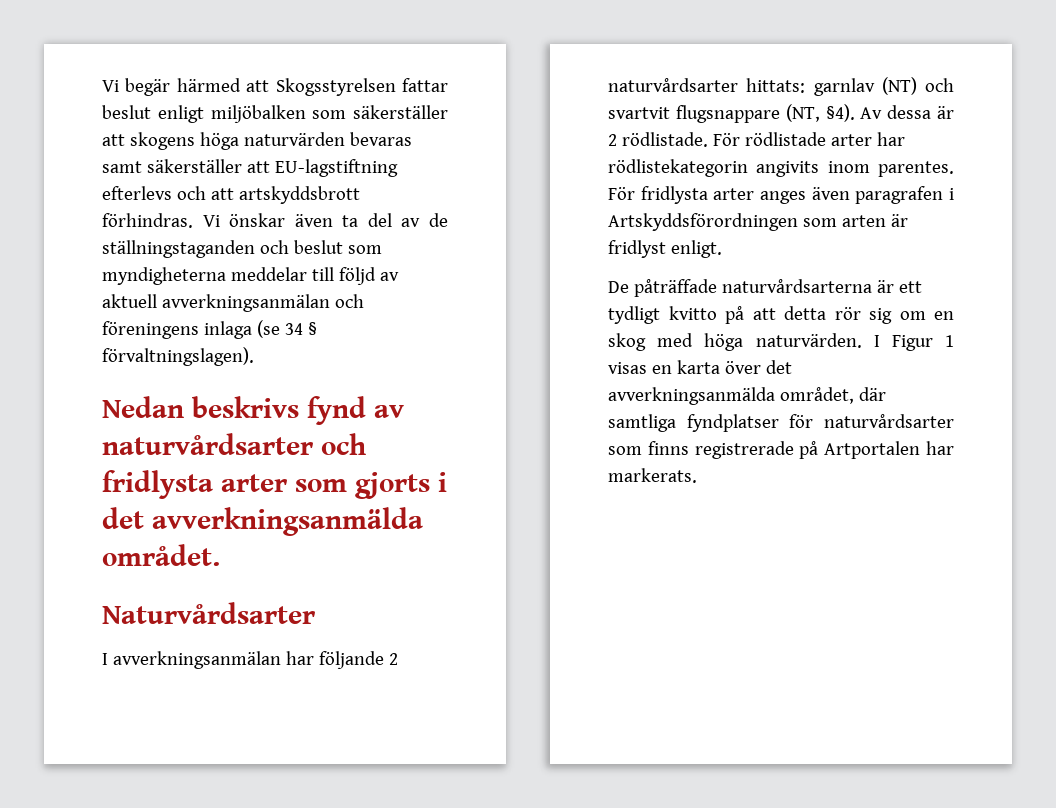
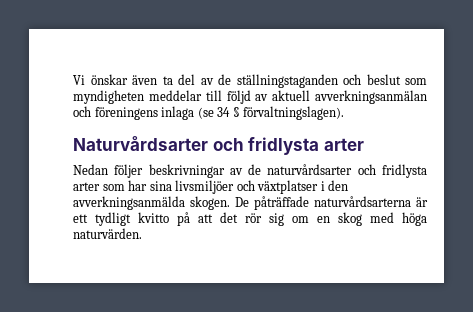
- Vi begär härmed att Skogsstyrelsen fattar beslut enligt miljöbalken som säkerställer att skogens höga naturvärden bevaras samt säkerställer att EU-lagstiftning efterlevs och att artskyddsbrott förhindras. Vi önskar även ta del av de ställningstaganden och beslut som myndigheterna meddelar till följd av aktuell avverkningsanmälan och föreningens inlaga (se 34 § förvaltningslagen).
+ Vi önskar även ta del av de ställningstaganden och beslut som myndigheten meddelar till följd av aktuell avverkningsanmälan och föreningens inlaga (se 34 § förvaltningslagen).
- Nedan beskrivs fynd av naturvårdsarter och fridlysta arter som gjorts i det avverkningsanmälda området.
- Naturvårdsarter
- I avverkningsanmälan har följande 2 naturvårdsarter hittats: garnlav (NT) och svartvit flugsnappare (NT, §4). Av dessa är 2 rödlistade. För rödlistade arter har rödlistekategorin angivits inom parentes. För fridlysta arter anges även paragrafen i Artskyddsförordningen som arten är fridlyst enligt.
- De påträffade naturvårdsarterna är ett tydligt kvitto på att detta rör sig om en skog med höga naturvärden. I Figur 1 visas en karta över det avverkningsanmälda området, där samtliga fyndplatser för naturvårdsarter som finns registrerade på Artportalen har markerats.
+ Naturvårdsarter och fridlysta arter
+ Nedan följer beskrivningar av de naturvårdsarter och fridlysta arter som har sina livsmiljöer och växtplatser i den avverkningsanmälda skogen. De påträffade naturvårdsarterna är ett tydligt kvitto på att det rör sig om en skog med höga naturvärden.

